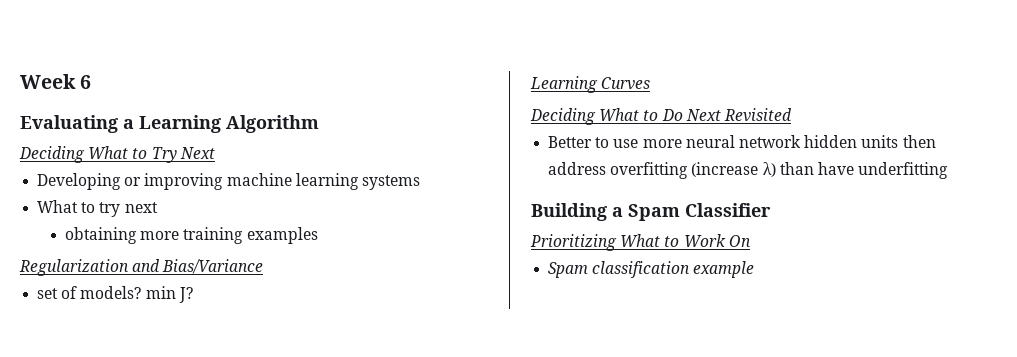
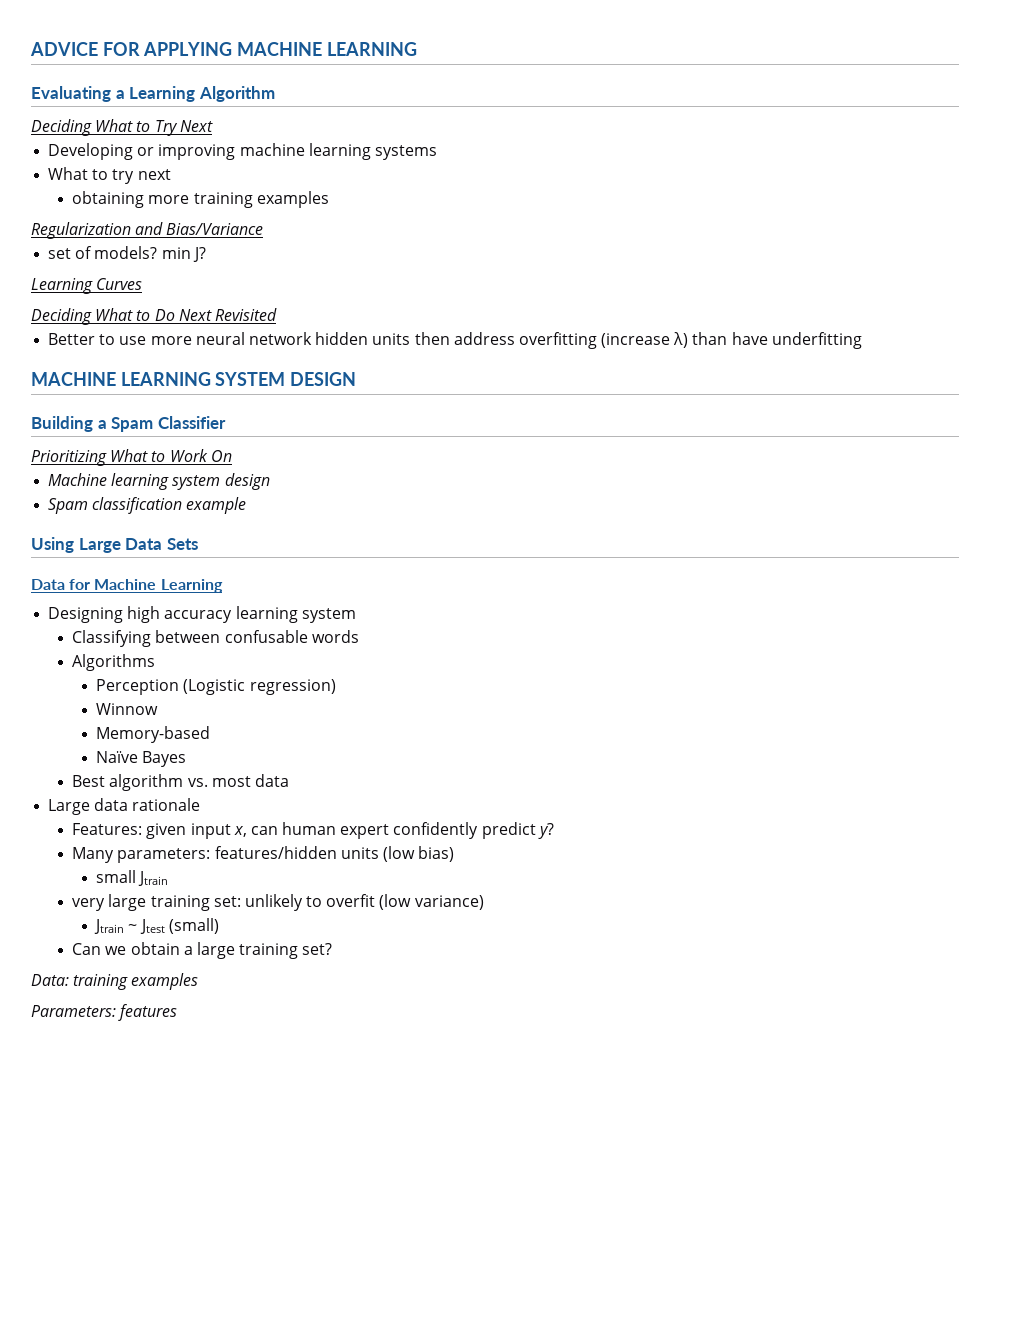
- Week 6
+ ADVICE FOR APPLYING MACHINE LEARNING
+ MACHINE LEARNING SYSTEM DESIGN
+ Machine learning system design
+ Using Large Data Sets
+ Data for Machine Learning
+ Designing high accuracy learning system
+ Classifying between confusable words
+ Algorithms
+ Perception (Logistic regression)
+ Winnow
+ Memory-based
+ Naïve Bayes
+ Best algorithm vs. most data
+ Large data rationale
+ Features: given input x, can human expert confidently predict y?
+ Many parameters: features/hidden units (low bias)
+ small Jtrain
+ very large training set: unlikely to overfit (low variance)
+ Jtrain ~ Jtest (small)
+ Can we obtain a large training set?
+ Data: training examples
+ Parameters: features

